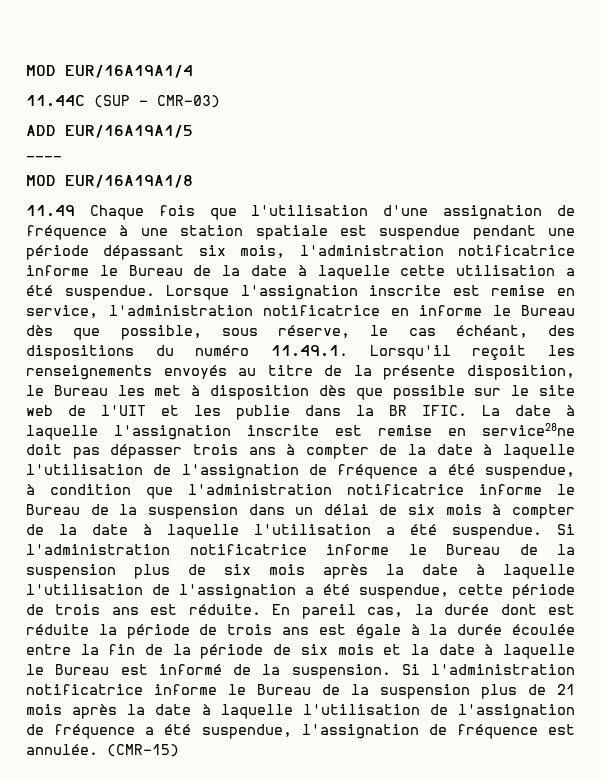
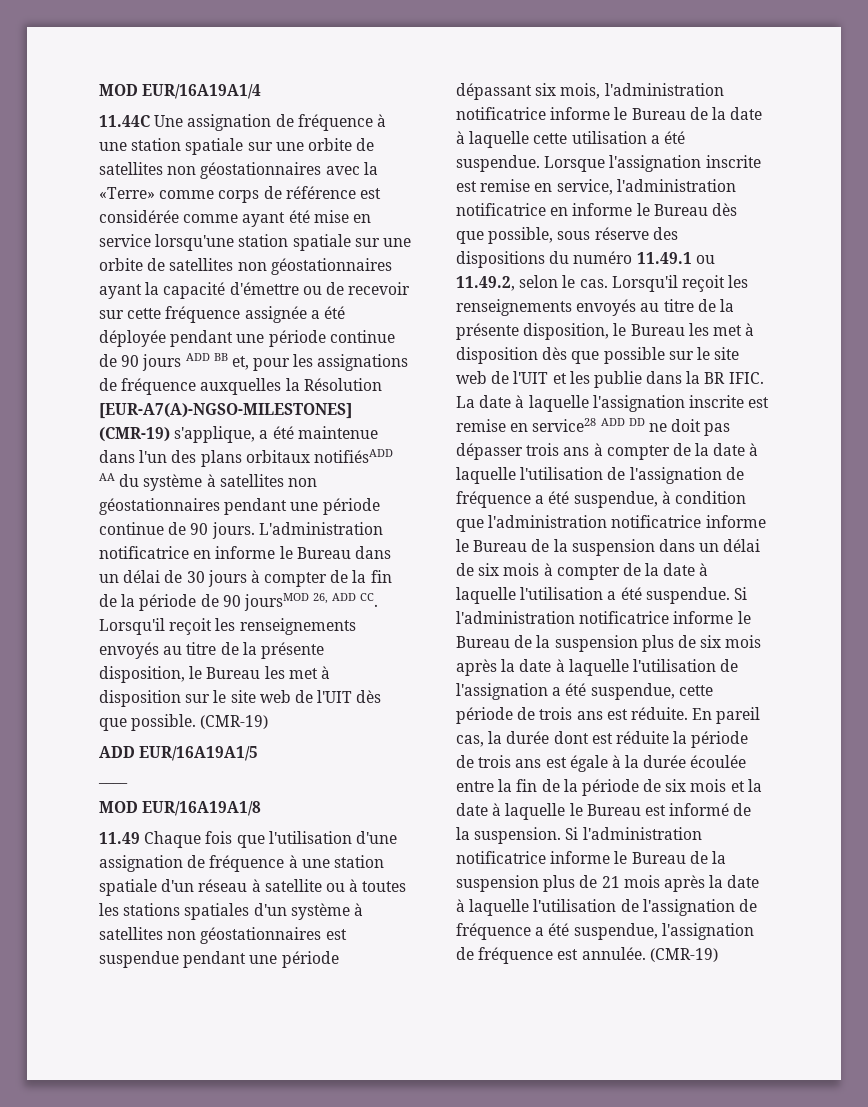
- 11.44C (SUP - CMR-03)
+ 11.44C Une assignation de fréquence à une station spatiale sur une orbite de satellites non géostationnaires avec la «Terre» comme corps de référence est considérée comme ayant été mise en service lorsqu'une station spatiale sur une orbite de satellites non géostationnaires ayant la capacité d'émettre ou de recevoir sur cette fréquence assignée a été déployée pendant une période continue de 90 jours ADD BB et, pour les assignations de fréquence auxquelles la Résolution [EUR-A7(A)-NGSO-MILESTONES] (CMR-19) s'applique, a été maintenue dans l'un des plans orbitaux notifiésADD AA du système à satellites non géostationnaires pendant une période continue de 90 jours. L'administration notificatrice en informe le Bureau dans un délai de 30 jours à compter de la fin de la période de 90 joursMOD 26, ADD CC. Lorsqu'il reçoit les renseignements envoyés au titre de la présente disposition, le Bureau les met à disposition sur le site web de l'UIT dès que possible. (CMR-19)
- 11.49 Chaque fois que l'utilisation d'une assignation de fréquence à une station spatiale est suspendue pendant une période dépassant six mois, l'administration notificatrice informe le Bureau de la date à laquelle cette utilisation a été suspendue.
+ 11.49 Chaque fois que l'utilisation d'une assignation de fréquence à une station spatiale d'un réseau à satellite ou à toutes les stations spatiales d'un système à satellites non géostationnaires est suspendue pendant une période dépassant six mois, l'administration notificatrice informe le Bureau de la date à laquelle cette utilisation a été suspendue.
- Lorsque l'assignation inscrite est remise en service, l'administration notificatrice en informe le Bureau dès que possible, sous réserve, le cas échéant, des dispositions du numéro 11.49.1. Lorsqu'il reçoit les renseignements envoyés au titre de la présente disposition, le Bureau les met à disposition dès que possible sur le site web de l'UIT et les publie dans la BR IFIC.
+ Lorsque l'assignation inscrite est remise en service, l'administration notificatrice en informe le Bureau dès que possible, sous réserve des dispositions du numéro 11.49.1 ou 11.49.2, selon le cas. Lorsqu'il reçoit les renseignements envoyés au titre de la présente disposition, le Bureau les met à disposition dès que possible sur le site web de l'UIT et les publie dans la BR IFIC.
- La date à laquelle l'assignation inscrite est remise en service28ne doit pas dépasser trois ans à compter de la date à laquelle l'utilisation de l'assignation de fréquence a été suspendue, à condition que l'administration notificatrice informe le Bureau de la suspension dans un délai de six mois à compter de la date à laquelle l'utilisation a été suspendue.
+ La date à laquelle l'assignation inscrite est remise en service28 ADD DD ne doit pas dépasser trois ans à compter de la date à laquelle l'utilisation de l'assignation de fréquence a été suspendue, à condition que l'administration notificatrice informe le Bureau de la suspension dans un délai de six mois à compter de la date à laquelle l'utilisation a été suspendue.
- Si l'administration notificatrice informe le Bureau de la suspension plus de 21 mois après la date à laquelle l'utilisation de l'assignation de fréquence a été suspendue, l'assignation de fréquence est annulée. (CMR-15)
+ Si l'administration notificatrice informe le Bureau de la suspension plus de 21 mois après la date à laquelle l'utilisation de l'assignation de fréquence a été suspendue, l'assignation de fréquence est annulée. (CMR-19)

